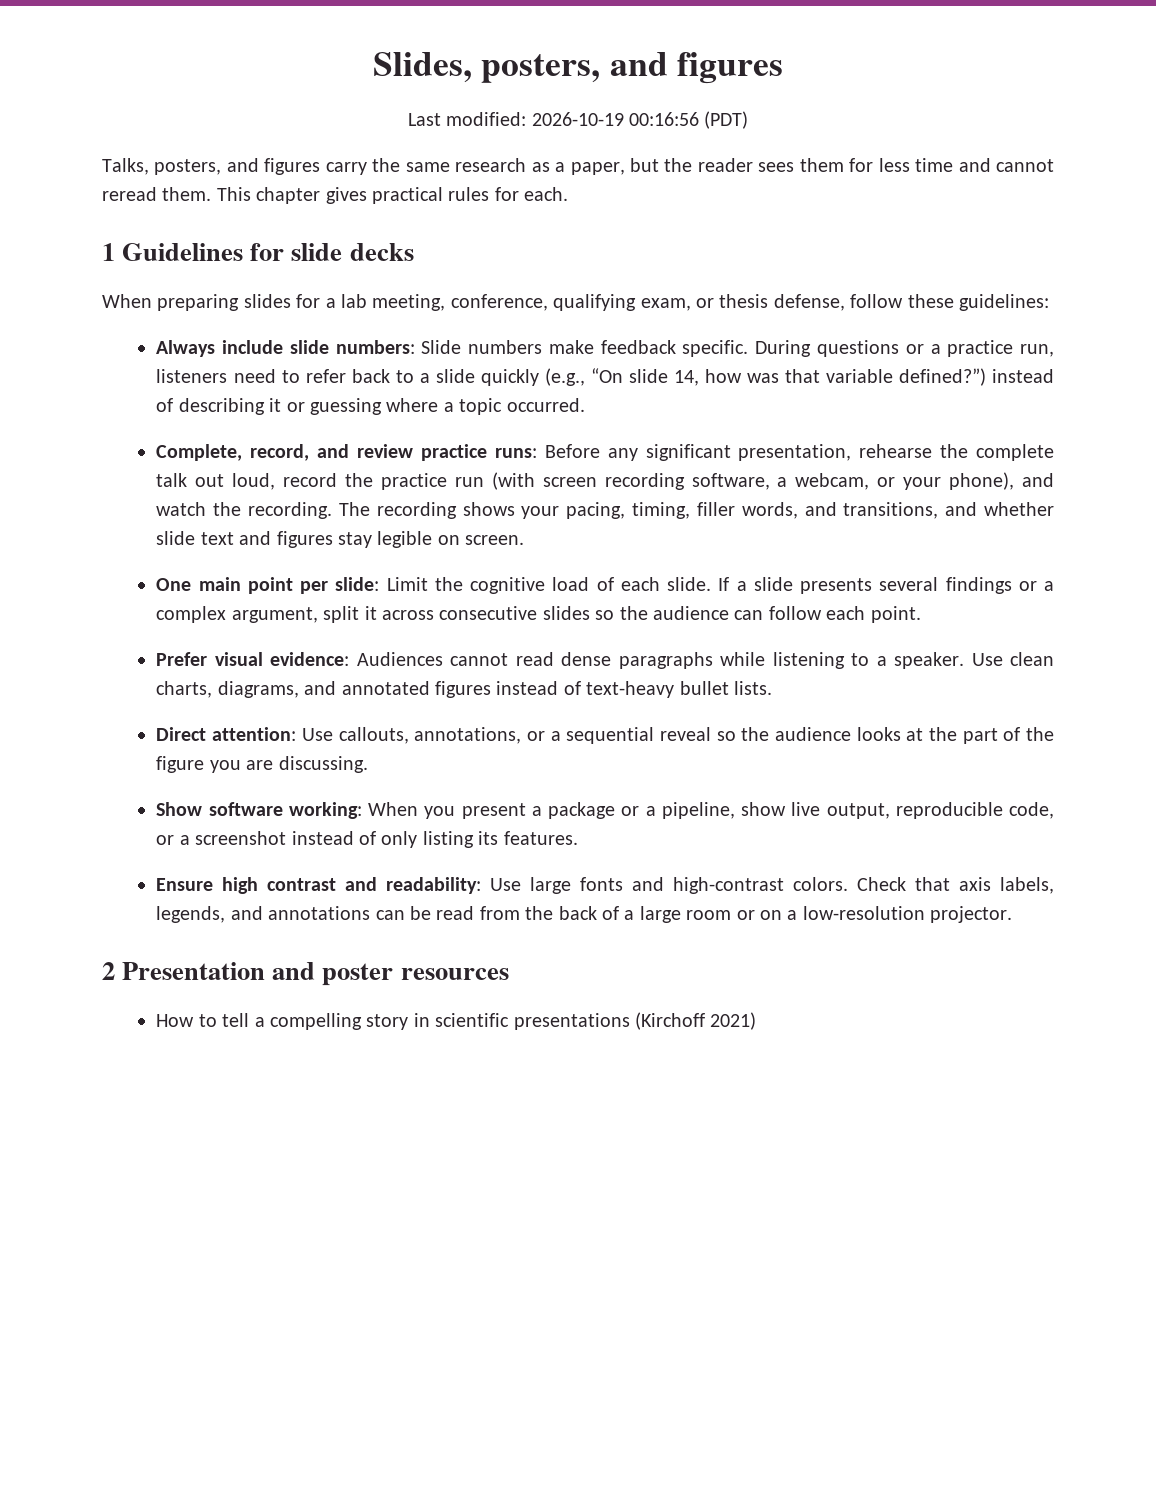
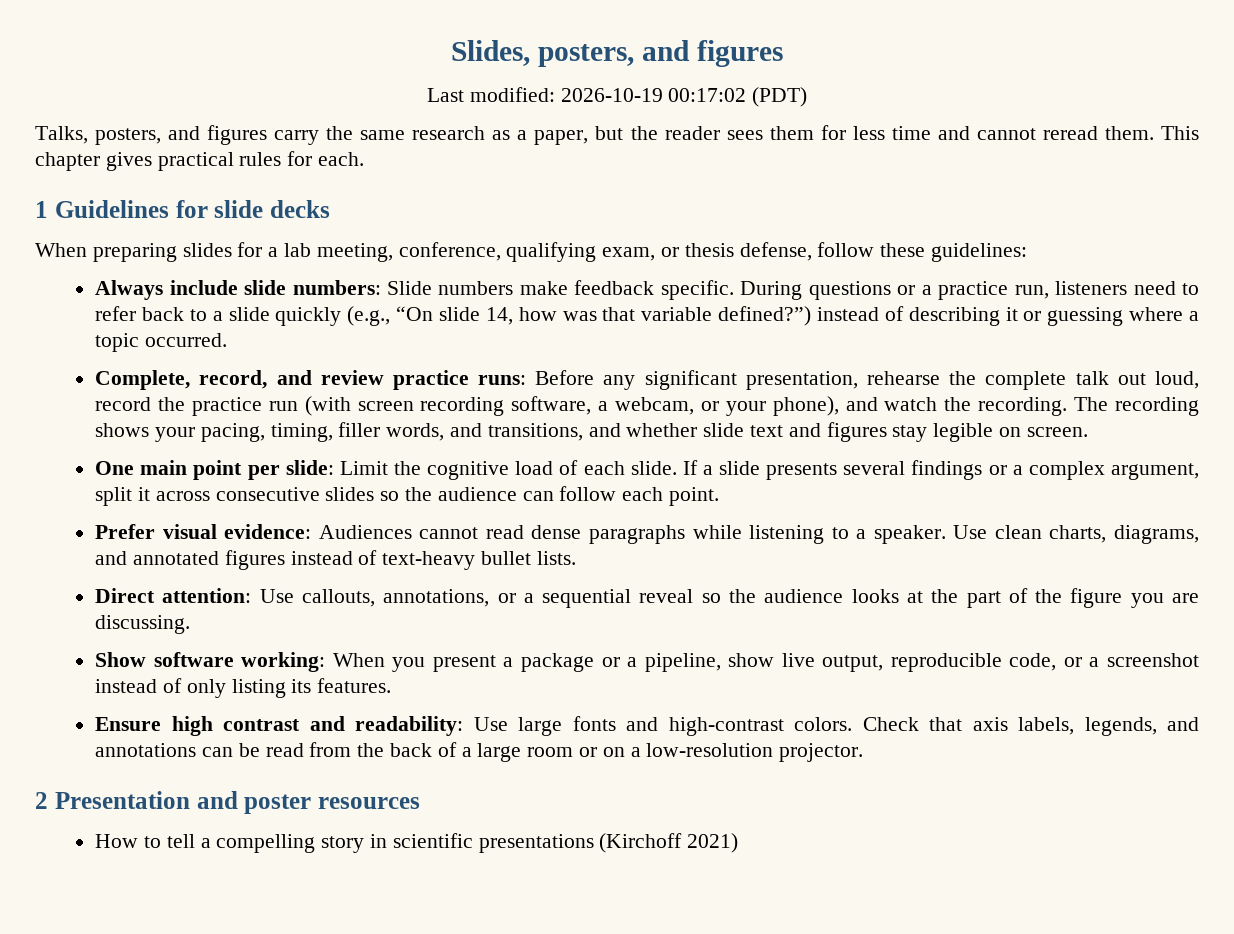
- Last modified: 2026-10-19 00:16:56 (PDT)
+ Last modified: 2026-10-19 00:17:02 (PDT)

